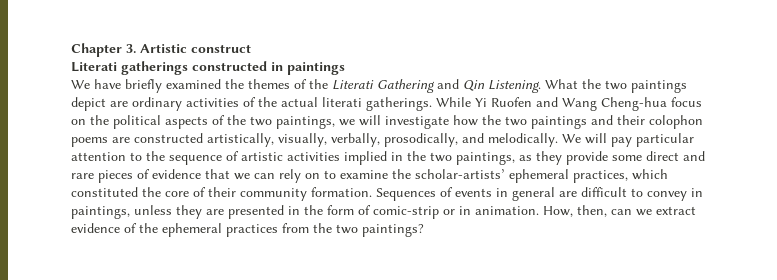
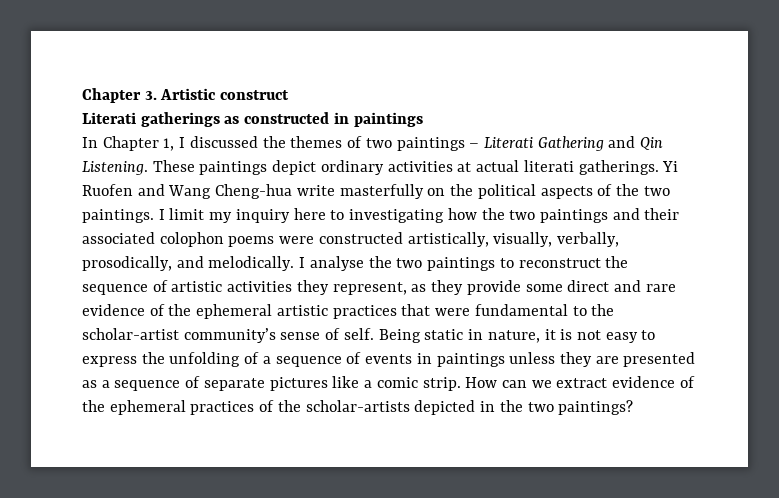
- Literati gatherings constructed in paintings
+ Literati gatherings as constructed in paintings
- We have briefly examined the themes of the Literati Gathering and Qin Listening.
+ In Chapter 1, I discussed the themes of two paintings – Literati Gathering and Qin Listening.
- What the two paintings depict are ordinary activities of the actual literati gatherings.
+ These paintings depict ordinary activities at actual literati gatherings.
- While Yi Ruofen and Wang Cheng-hua focus on the political aspects of the two paintings, we will investigate how the two paintings and their colophon poems are constructed artistically, visually, verbally, prosodically, and melodically.
+ Yi Ruofen and Wang Cheng-hua write masterfully on the political aspects of the two paintings. I limit my inquiry here to investigating how the two paintings and their associated colophon poems were constructed artistically, visually, verbally, prosodically, and melodically.
- We will pay particular attention to the sequence of artistic activities implied in the two paintings, as they provide some direct and rare pieces of evidence that we can rely on to examine the scholar-artists’ ephemeral practices, which constituted the core of their community formation. Sequences of events in general are difficult to convey in paintings, unless they are presented in the form of comic-strip or in animation. How, then, can we extract evidence of the ephemeral practices from the two paintings?
+ I analyse the two paintings to reconstruct the sequence of artistic activities they represent, as they provide some direct and rare evidence of the ephemeral artistic practices that were fundamental to the scholar-artist community’s sense of self. Being static in nature, it is not easy to express the unfolding of a sequence of events in paintings unless they are presented as a sequence of separate pictures like a comic strip. How can we extract evidence of the ephemeral practices of the scholar-artists depicted in the two paintings?

